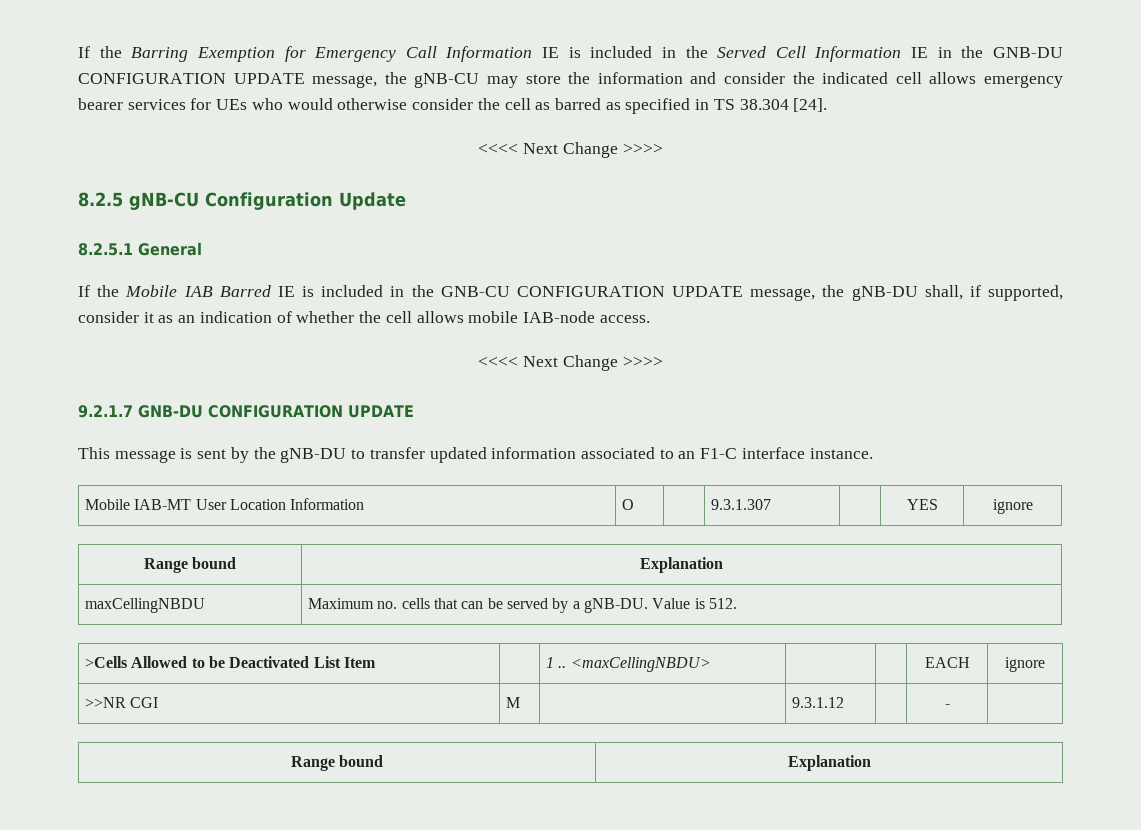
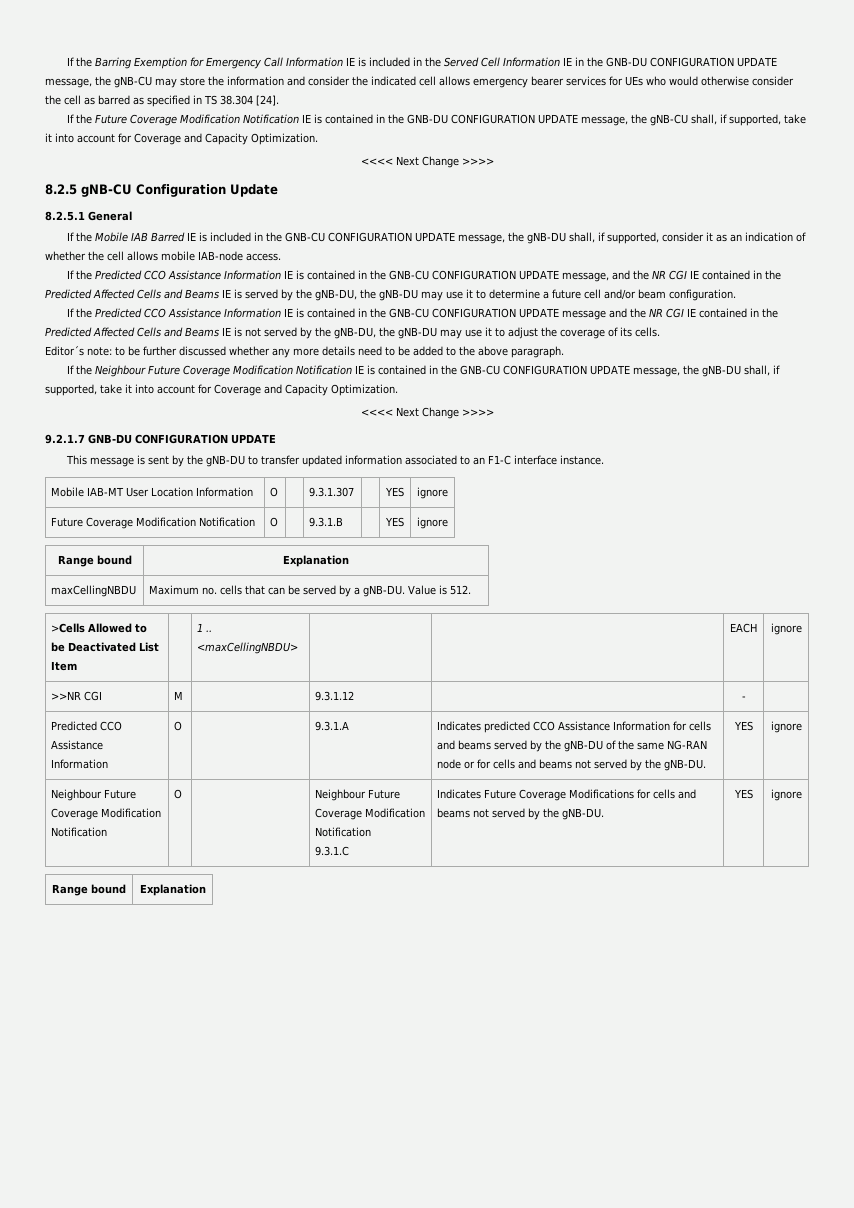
+ If the Future Coverage Modification Notification IE is contained in the GNB-DU CONFIGURATION UPDATE message, the gNB-CU shall, if supported, take it into account for Coverage and Capacity Optimization.
+ If the Predicted CCO Assistance Information IE is contained in the GNB-CU CONFIGURATION UPDATE message, and the NR CGI IE contained in the Predicted Affected Cells and Beams IE is served by the gNB-DU, the gNB-DU may use it to determine a future cell and/or beam configuration.
+ If the Predicted CCO Assistance Information IE is contained in the GNB-CU CONFIGURATION UPDATE message and the NR CGI IE contained in the Predicted Affected Cells and Beams IE is not served by the gNB-DU, the gNB-DU may use it to adjust the coverage of its cells.
+ Editor´s note: to be further discussed whether any more details need to be added to the above paragraph.
+ If the Neighbour Future Coverage Modification Notification IE is contained in the GNB-CU CONFIGURATION UPDATE message, the gNB-DU shall, if supported, take it into account for Coverage and Capacity Optimization.
+ Future Coverage Modification Notification | O | | 9.3.1.B | | YES | ignore
+ Predicted CCO Assistance Information | O | | 9.3.1.A | Indicates predicted CCO Assistance Information for cells and beams served by the gNB-DU of the same NG-RAN node or for cells and beams not served by the gNB-DU. | YES | ignore
+ Neighbour Future Coverage Modification Notification | O | | Neighbour Future Coverage Modification Notification
+ 9.3.1.C | Indicates Future Coverage Modifications for cells and beams not served by the gNB-DU. | YES | ignore

